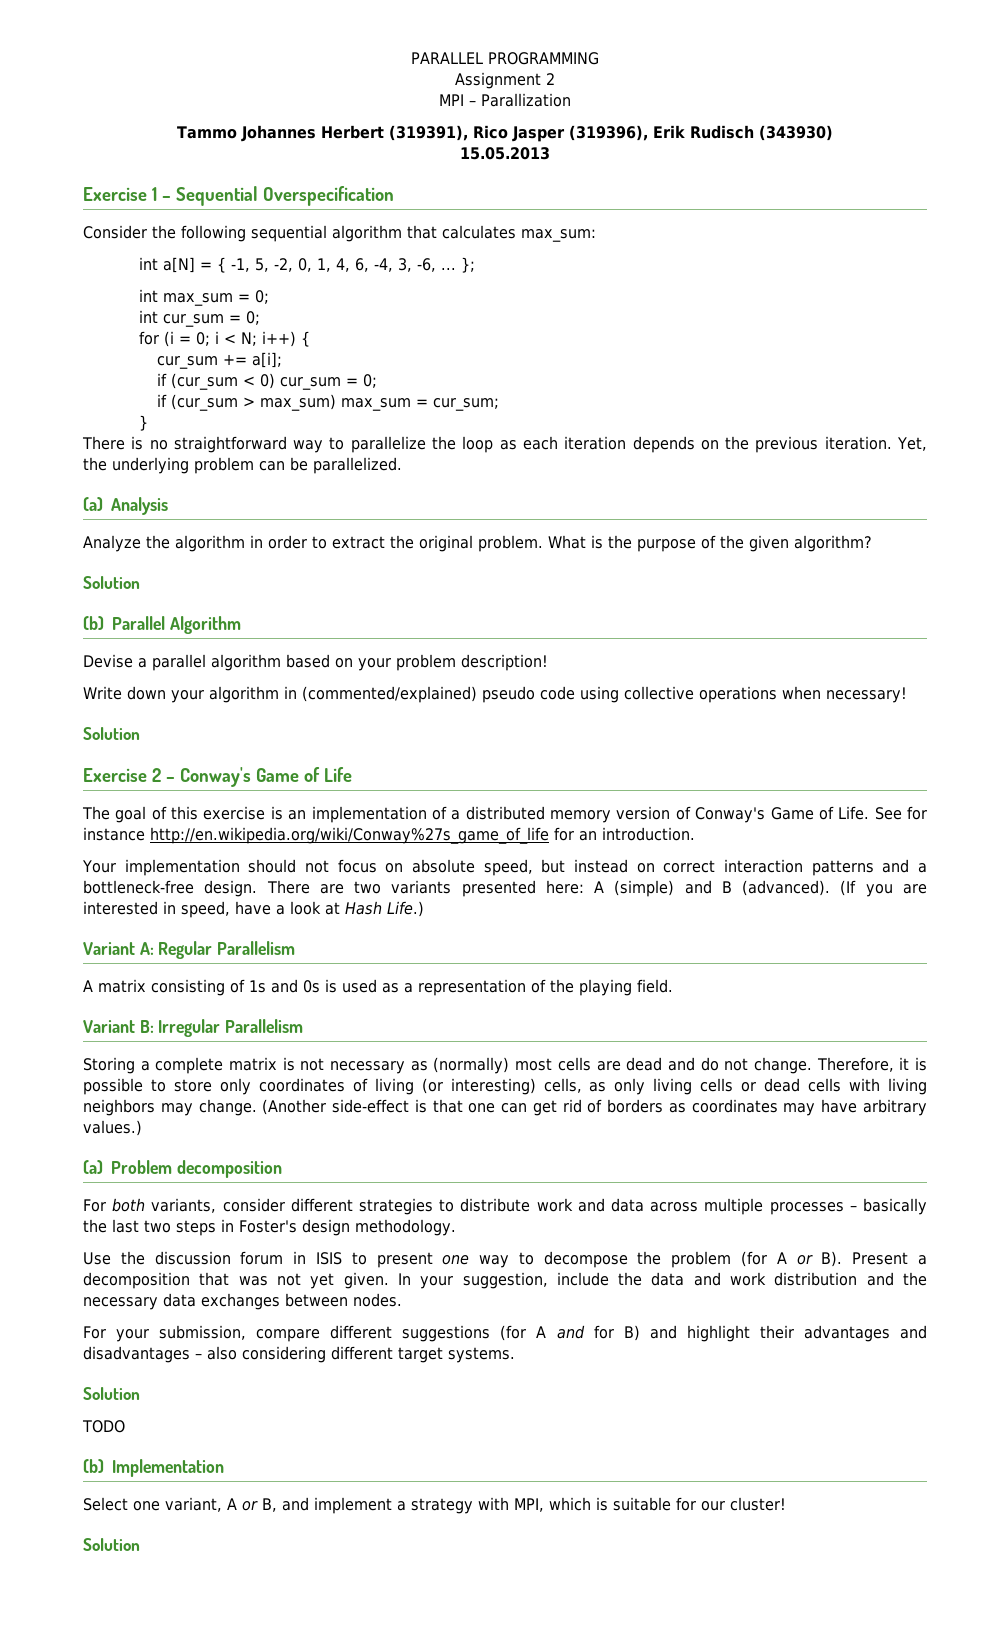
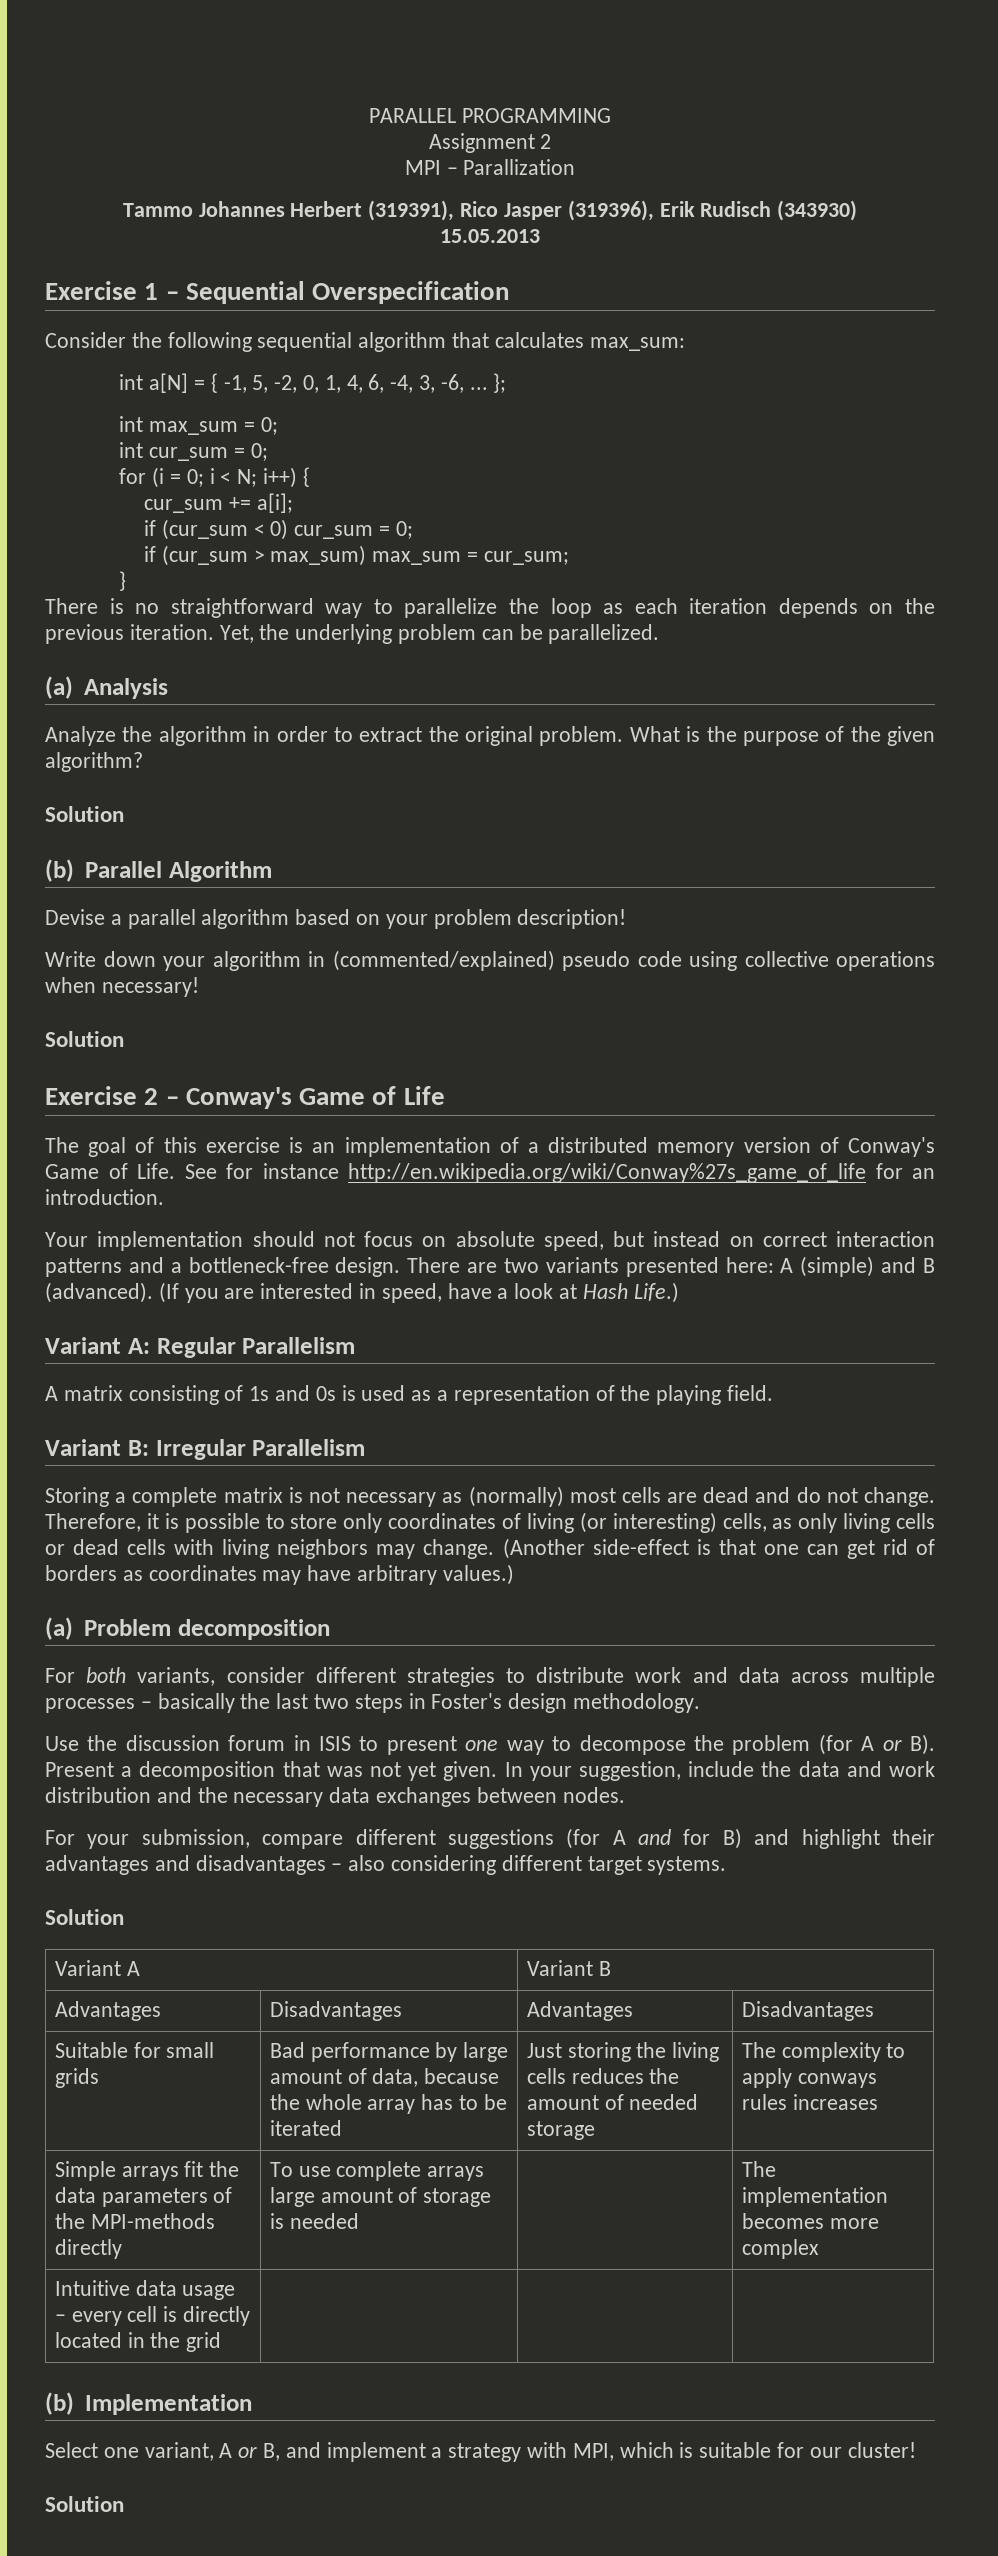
- TODO
+ Variant A | Variant B
+ Advantages | Disadvantages | Advantages | Disadvantages
+ Suitable for small grids | Bad performance by large amount of data, because the whole array has to be iterated | Just storing the living cells reduces the amount of needed storage | The complexity to apply conways rules increases
+ Simple arrays fit the data parameters of the MPI-methods directly | To use complete arrays large amount of storage is needed | | The implementation becomes more complex
+ Intuitive data usage – every cell is directly located in the grid | | |

